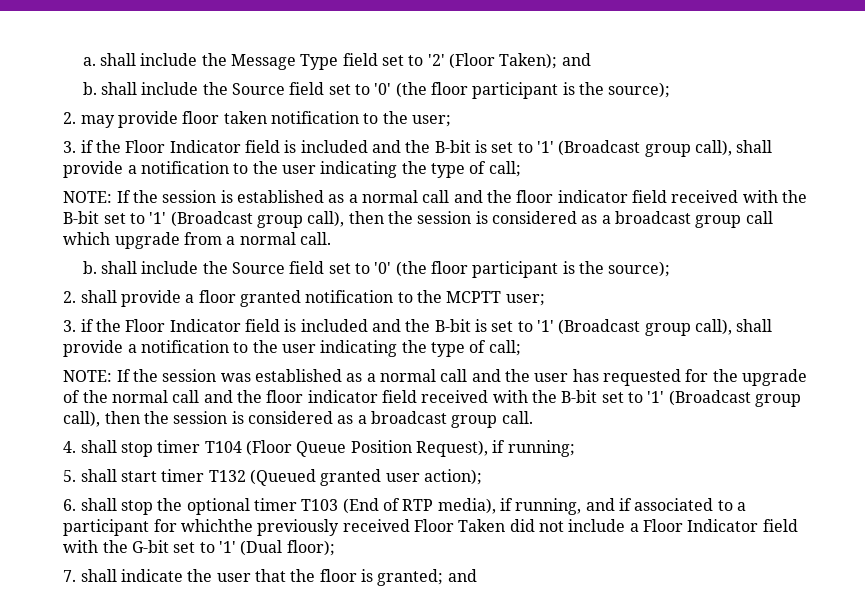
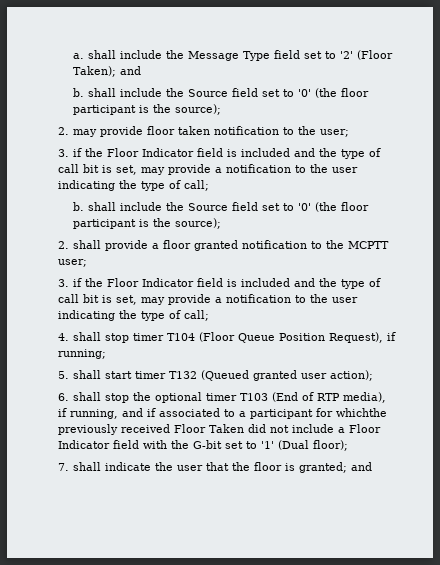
  2. may provide floor taken notification to the user;
- 3. if the Floor Indicator field is included and the B-bit is set to '1' (Broadcast group call), shall provide a notification to the user indicating the type of call;
+ 3. if the Floor Indicator field is included and the type of call bit is set, may provide a notification to the user indicating the type of call;
- NOTE: If the session is established as a normal call and the floor indicator field received with the B-bit set to '1' (Broadcast group call), then the session is considered as a broadcast group call which upgrade from a normal call.
  2. shall provide a floor granted notification to the MCPTT user;
- 3. if the Floor Indicator field is included and the B-bit is set to '1' (Broadcast group call), shall provide a notification to the user indicating the type of call;
+ 3. if the Floor Indicator field is included and the type of call bit is set, may provide a notification to the user indicating the type of call;
- NOTE: If the session was established as a normal call and the user has requested for the upgrade of the normal call and the floor indicator field received with the B-bit set to '1' (Broadcast group call), then the session is considered as a broadcast group call.

